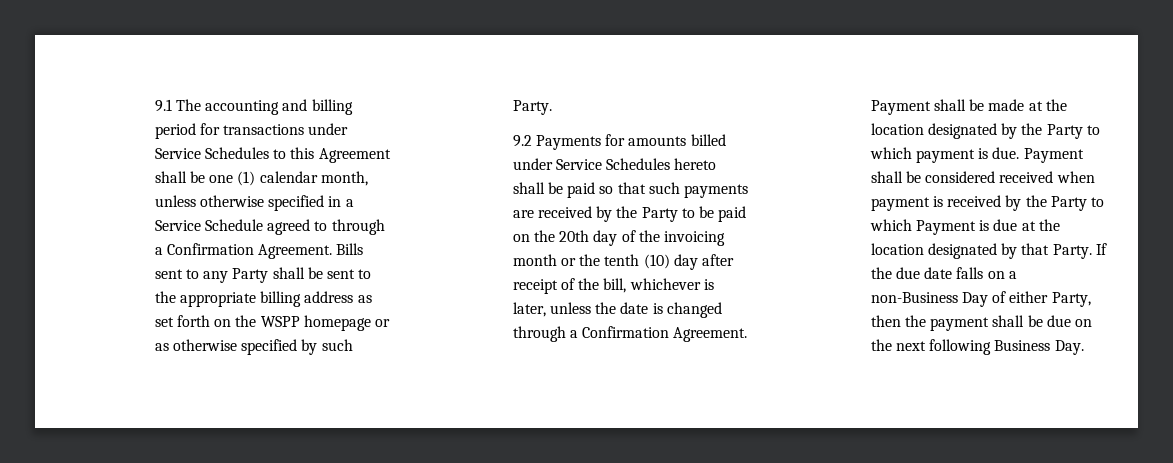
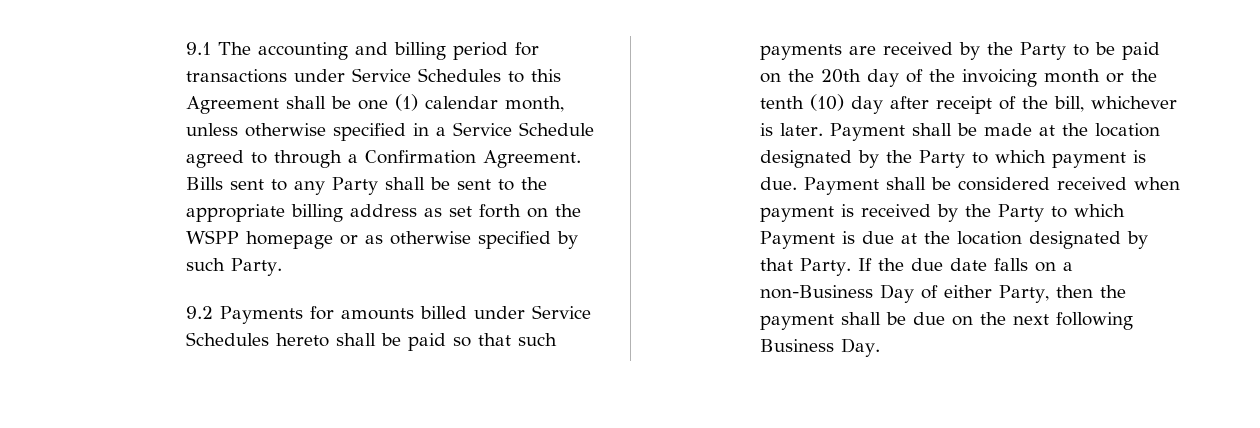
- 9.2 Payments for amounts billed under Service Schedules hereto shall be paid so that such payments are received by the Party to be paid on the 20th day of the invoicing month or the tenth (10) day after receipt of the bill, whichever is later, unless the date is changed through a Confirmation Agreement.
+ 9.2 Payments for amounts billed under Service Schedules hereto shall be paid so that such payments are received by the Party to be paid on the 20th day of the invoicing month or the tenth (10) day after receipt of the bill, whichever is later.

